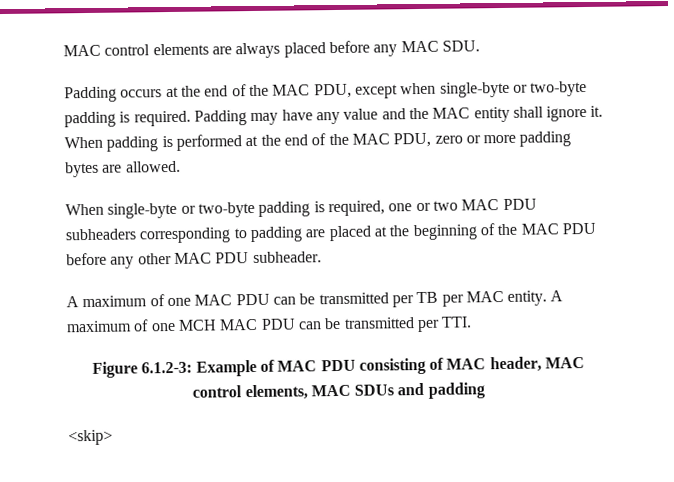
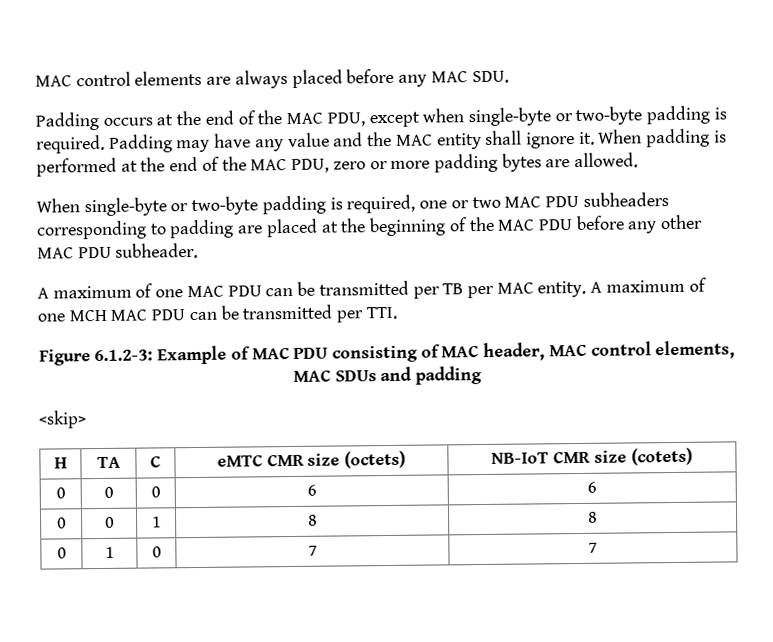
+ H | TA | C | eMTC CMR size (octets) | NB-IoT CMR size (cotets)
+ 0 | 0 | 0 | 6 | 6
+ 0 | 0 | 1 | 8 | 8
+ 0 | 1 | 0 | 7 | 7

